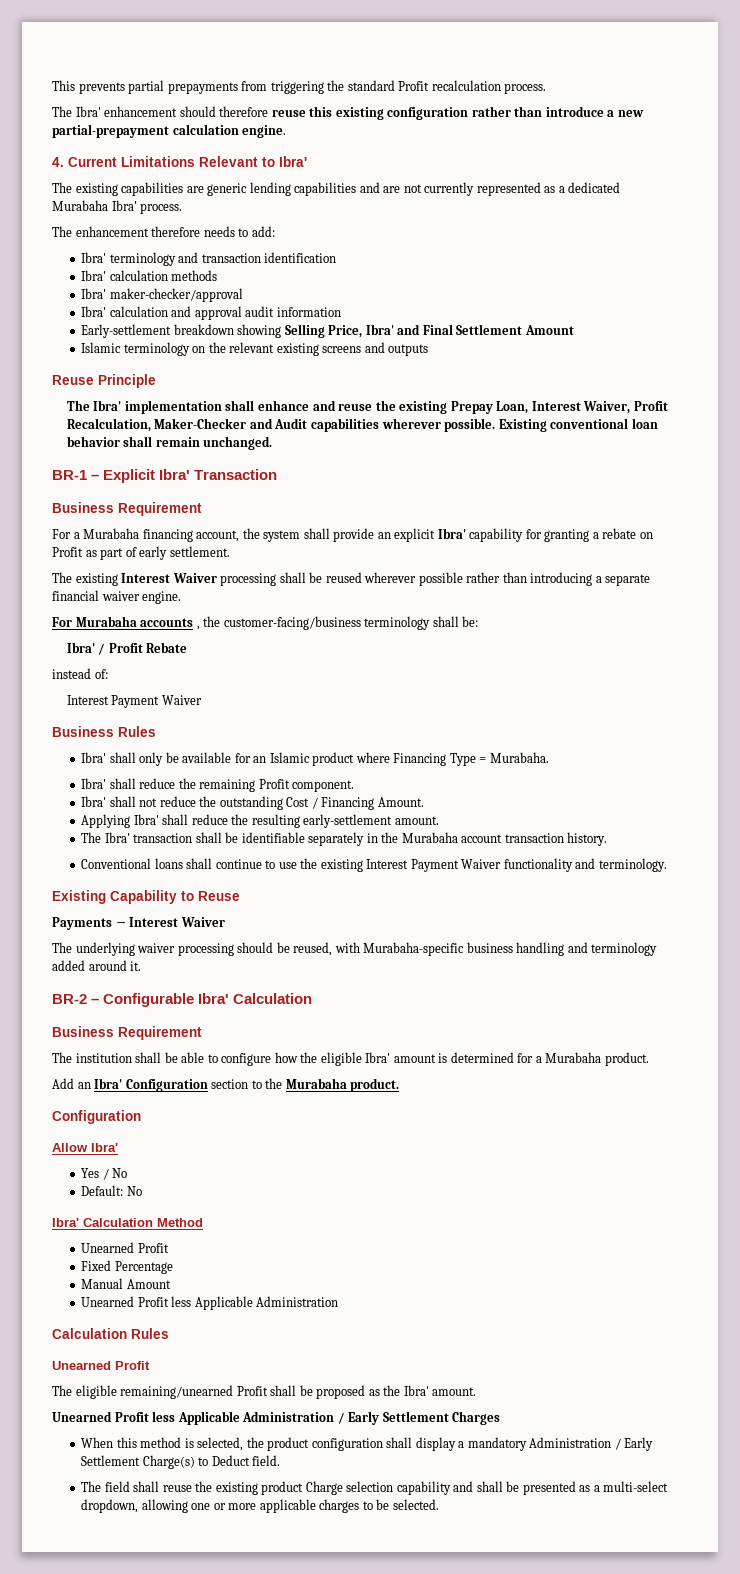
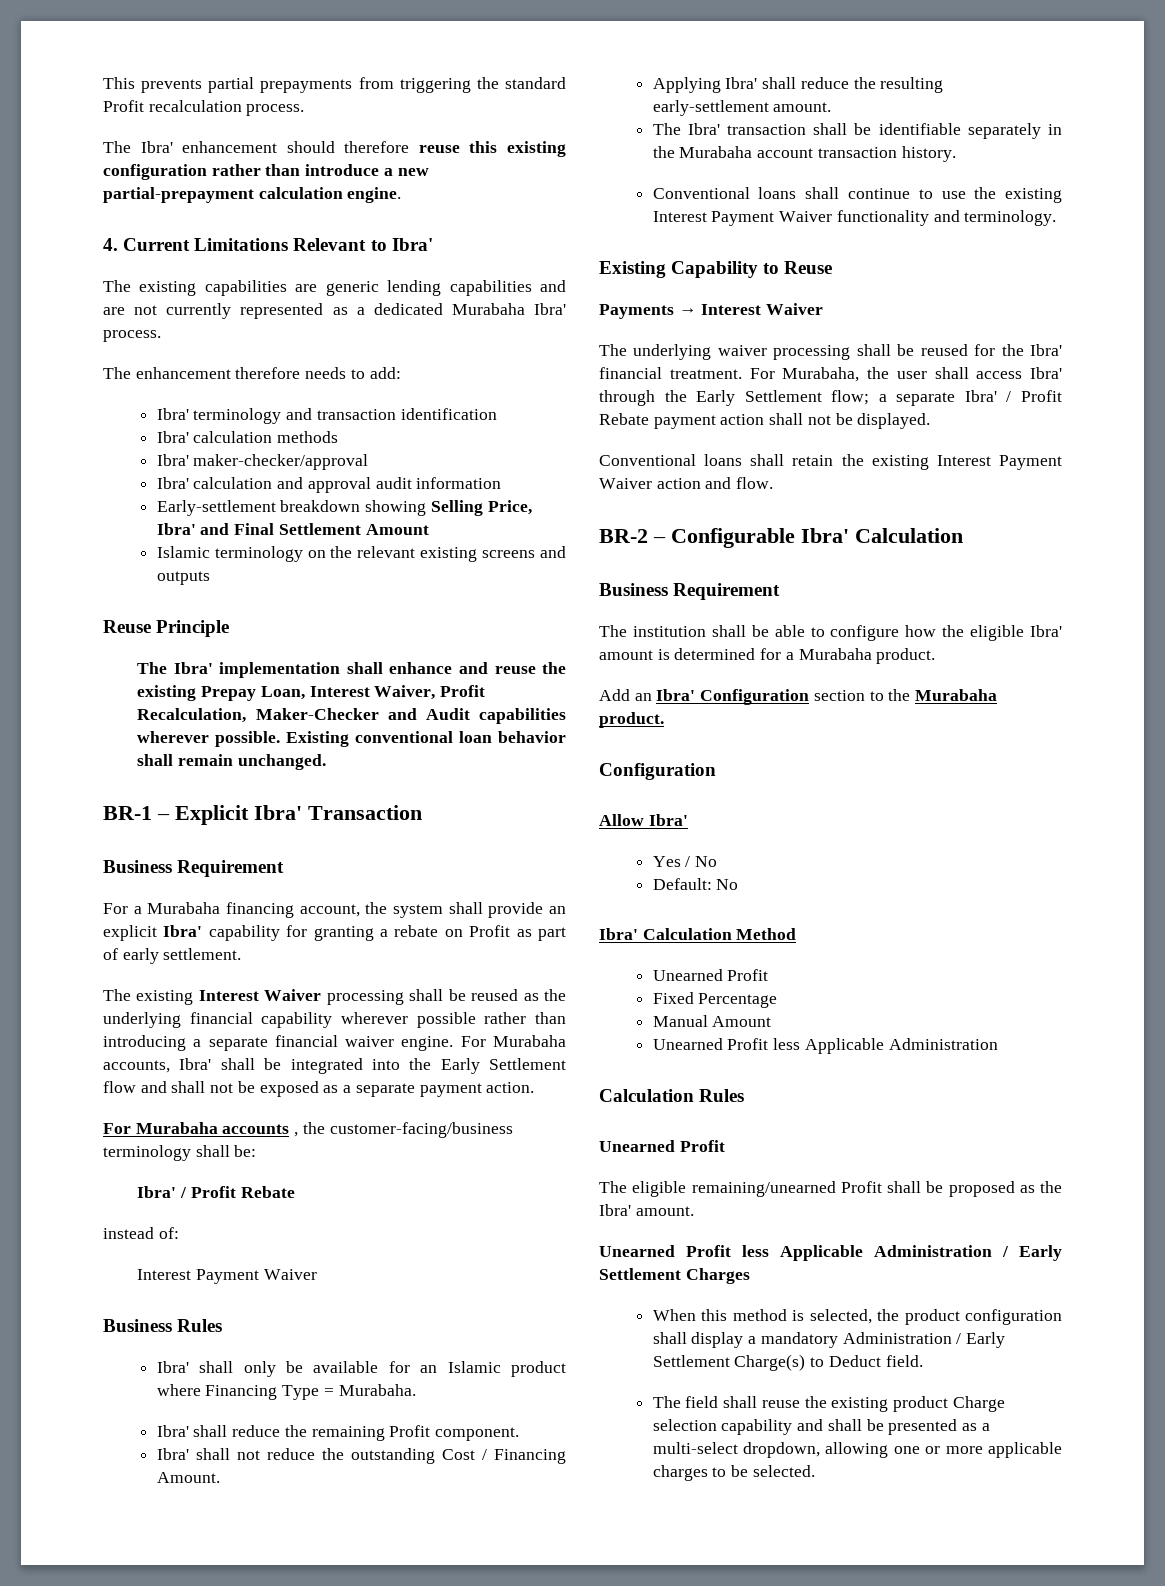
- The existing Interest Waiver processing shall be reused wherever possible rather than introducing a separate financial waiver engine.
+ The existing Interest Waiver processing shall be reused as the underlying financial capability wherever possible rather than introducing a separate financial waiver engine. For Murabaha accounts, Ibra' shall be integrated into the Early Settlement flow and shall not be exposed as a separate payment action.
- The underlying waiver processing should be reused, with Murabaha-specific business handling and terminology added around it.
+ The underlying waiver processing shall be reused for the Ibra' financial treatment. For Murabaha, the user shall access Ibra' through the Early Settlement flow; a separate Ibra' / Profit Rebate payment action shall not be displayed.
+ Conventional loans shall retain the existing Interest Payment Waiver action and flow.

